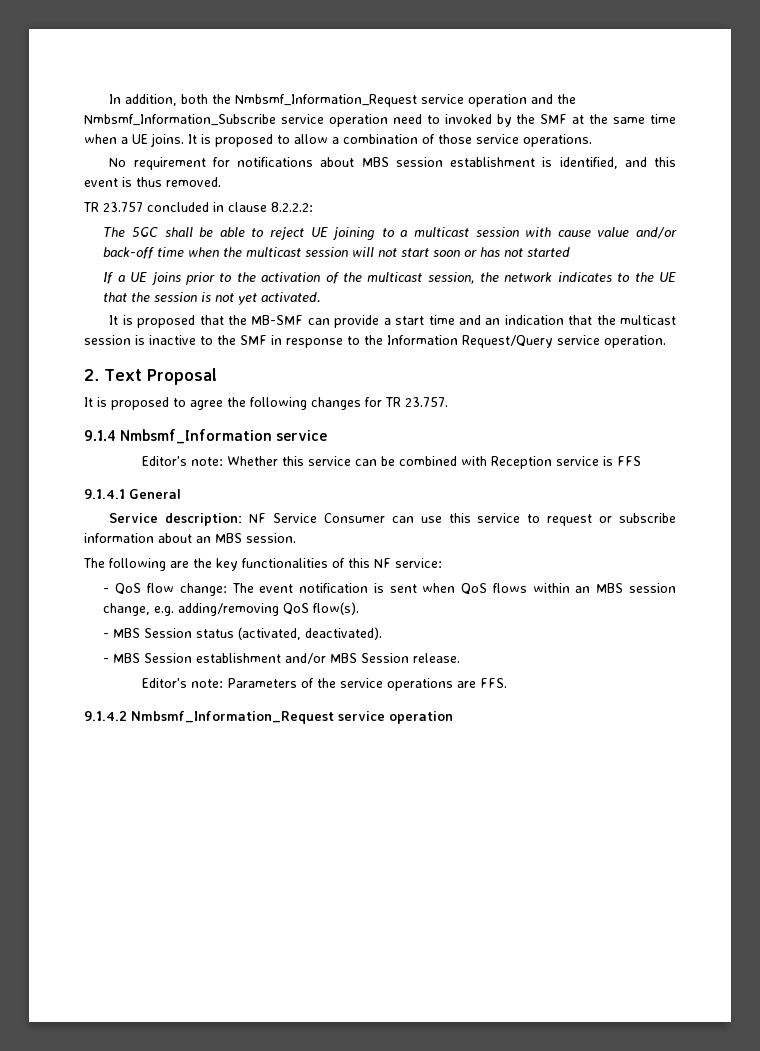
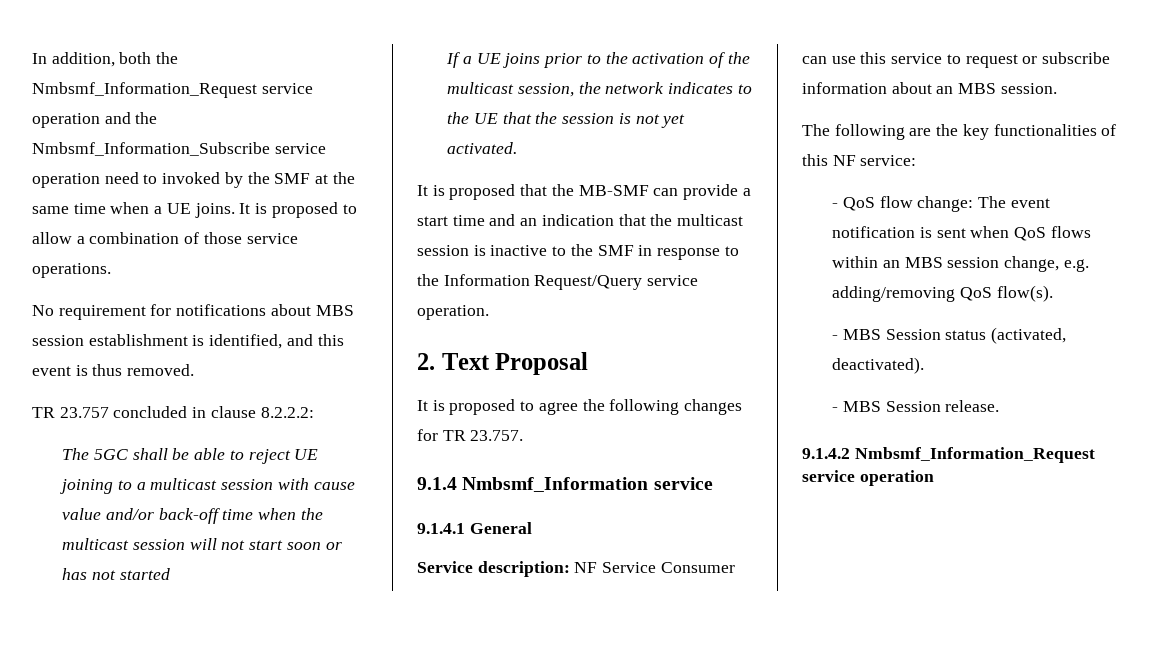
- Editor's note: Whether this service can be combined with Reception service is FFS
- - MBS Session establishment and/or MBS Session release.
- Editor's note: Parameters of the service operations are FFS.
+ - MBS Session release.

